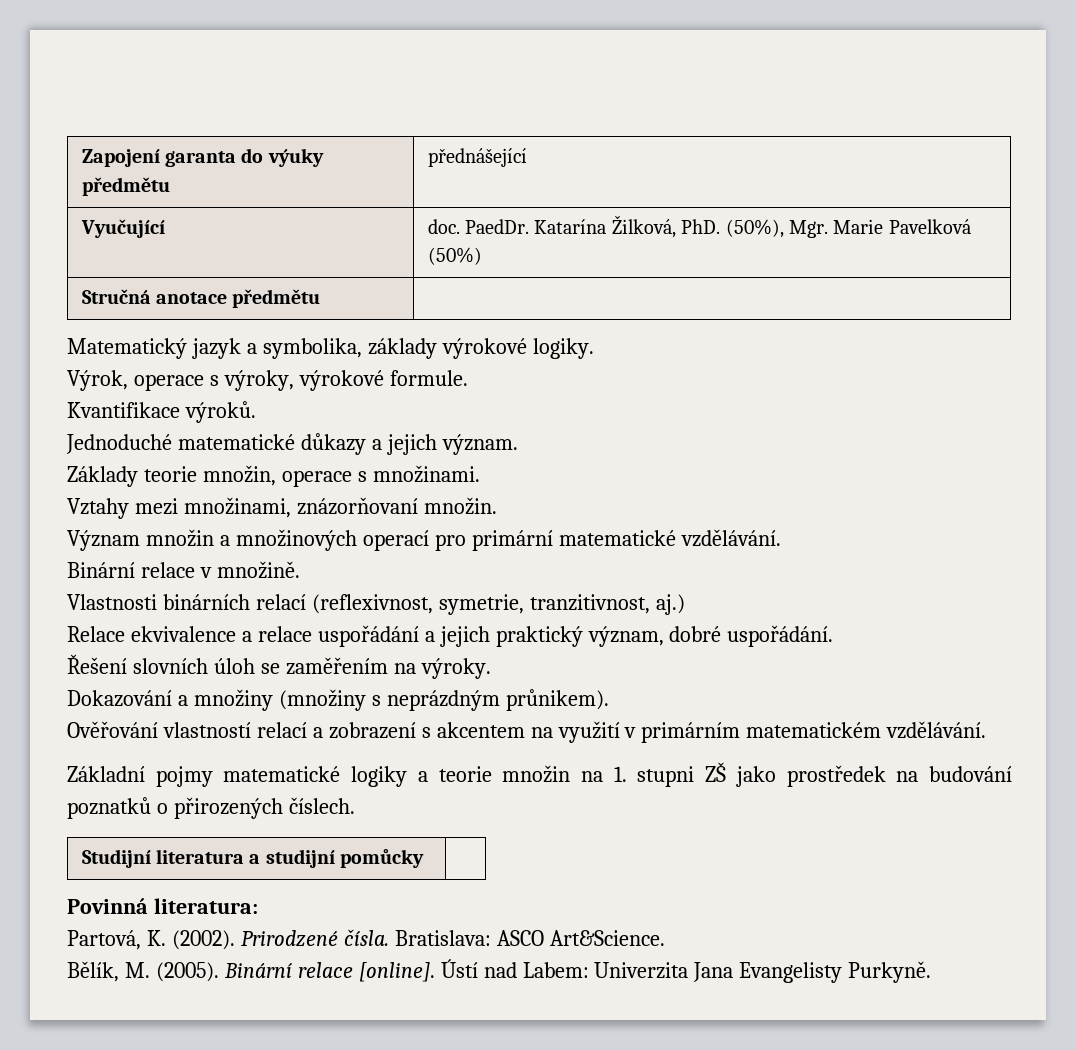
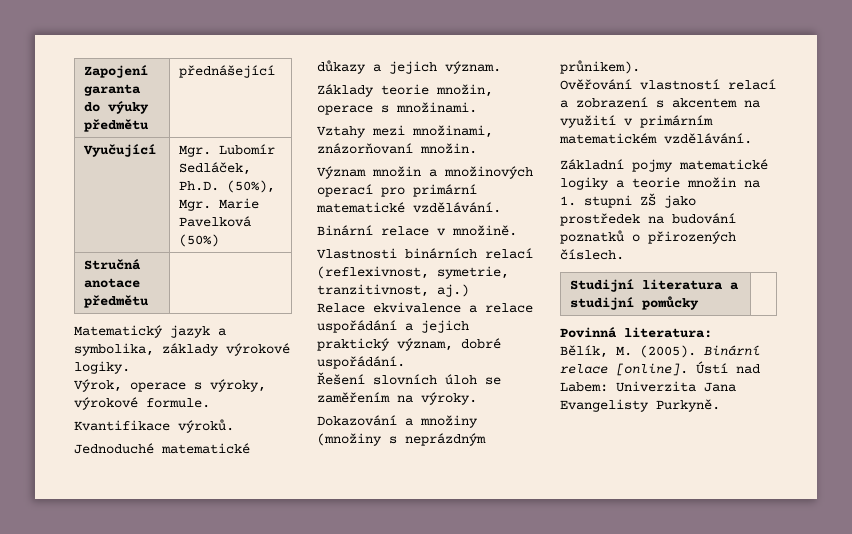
- Vyučující | doc. PaedDr. Katarína Žilková, PhD. (50%), Mgr. Marie Pavelková (50%)
+ Vyučující | Mgr. Lubomír Sedláček, Ph.D. (50%), Mgr. Marie Pavelková (50%)
- Partová, K. (2002). Prirodzené čísla. Bratislava: ASCO Art&Science.

